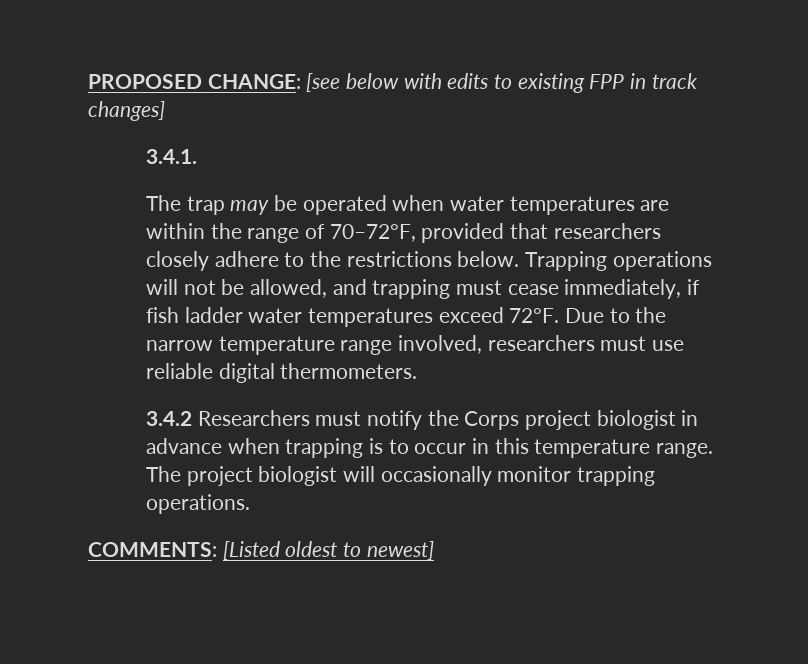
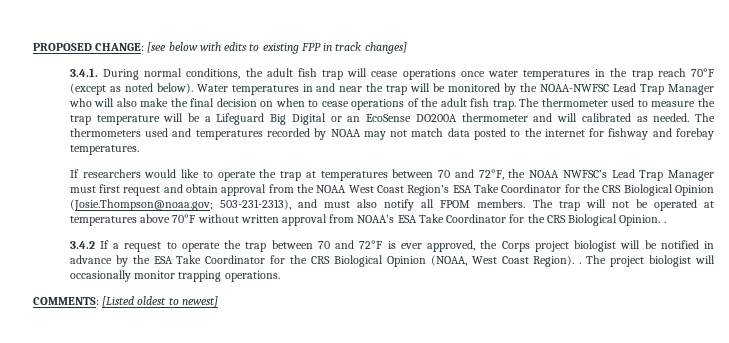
- 3.4.1.
- The trap may be operated when water temperatures are within the range of 70–72°F, provided that researchers closely adhere to the restrictions below. Trapping operations will not be allowed, and trapping must cease immediately, if fish ladder water temperatures exceed 72°F. Due to the narrow temperature range involved, researchers must use reliable digital thermometers.
- 3.4.2 Researchers must notify the Corps project biologist in advance when trapping is to occur in this temperature range.
+ 3.4.1. During normal conditions, the adult fish trap will cease operations once water temperatures in the trap reach 70°F (except as noted below). Water temperatures in and near the trap will be monitored by the NOAA-NWFSC Lead Trap Manager who will also make the final decision on when to cease operations of the adult fish trap. The thermometer used to measure the trap temperature will be a Lifeguard Big Digital or an EcoSense DO200A thermometer and will calibrated as needed. The thermometers used and temperatures recorded by NOAA may not match data posted to the internet for fishway and forebay temperatures.
+ If researchers would like to operate the trap at temperatures between 70 and 72°F, the NOAA NWFSC’s Lead Trap Manager must first request and obtain approval from the NOAA West Coast Region’s ESA Take Coordinator for the CRS Biological Opinion (Josie.Thompson@noaa.gov; 503-231-2313), and must also notify all FPOM members. The trap will not be operated at temperatures above 70°F without written approval from NOAA’s ESA Take Coordinator for the CRS Biological Opinion. .
+ 3.4.2 If a request to operate the trap between 70 and 72°F is ever approved, the Corps project biologist will be notified in advance by the ESA Take Coordinator for the CRS Biological Opinion (NOAA, West Coast Region). .

